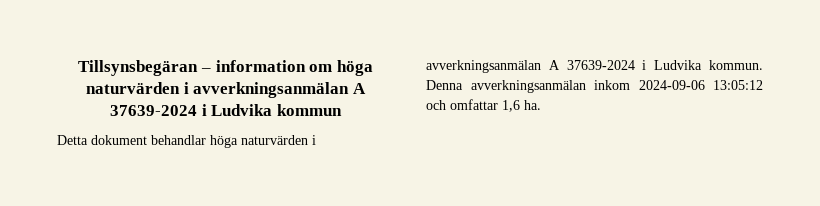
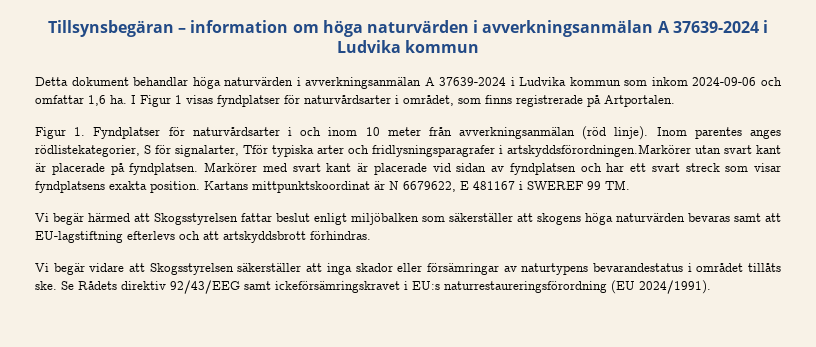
- Detta dokument behandlar höga naturvärden i avverkningsanmälan A 37639-2024 i Ludvika kommun. Denna avverkningsanmälan inkom 2024-09-06 13:05:12 och omfattar 1,6 ha.
+ Detta dokument behandlar höga naturvärden i avverkningsanmälan A 37639-2024 i Ludvika kommun som inkom 2024-09-06 och omfattar 1,6 ha.
+ I Figur 1 visas fyndplatser för naturvårdsarter i området, som finns registrerade på Artportalen.
+ Figur 1. Fyndplatser för naturvårdsarter i och inom 10 meter från avverkningsanmälan (röd linje). Inom parentes anges rödlistekategorier, S för signalarter, Tför typiska arter och fridlysningsparagrafer i artskyddsförordningen.Markörer utan svart kant är placerade på fyndplatsen. Markörer med svart kant är placerade vid sidan av fyndplatsen och har ett svart streck som visar fyndplatsens exakta position. Kartans mittpunktskoordinat är N 6679622, E 481167 i SWEREF 99 TM.
+ Vi begär härmed att Skogsstyrelsen fattar beslut enligt miljöbalken som säkerställer att skogens höga naturvärden bevaras samt att EU-lagstiftning efterlevs och att artskyddsbrott förhindras.
+ Vi begär vidare att Skogsstyrelsen säkerställer att inga skador eller försämringar av naturtypens bevarandestatus i området tillåts ske. Se Rådets direktiv 92/43/EEG samt ickeförsämringskravet i EU:s naturrestaureringsförordning (EU 2024/1991).

